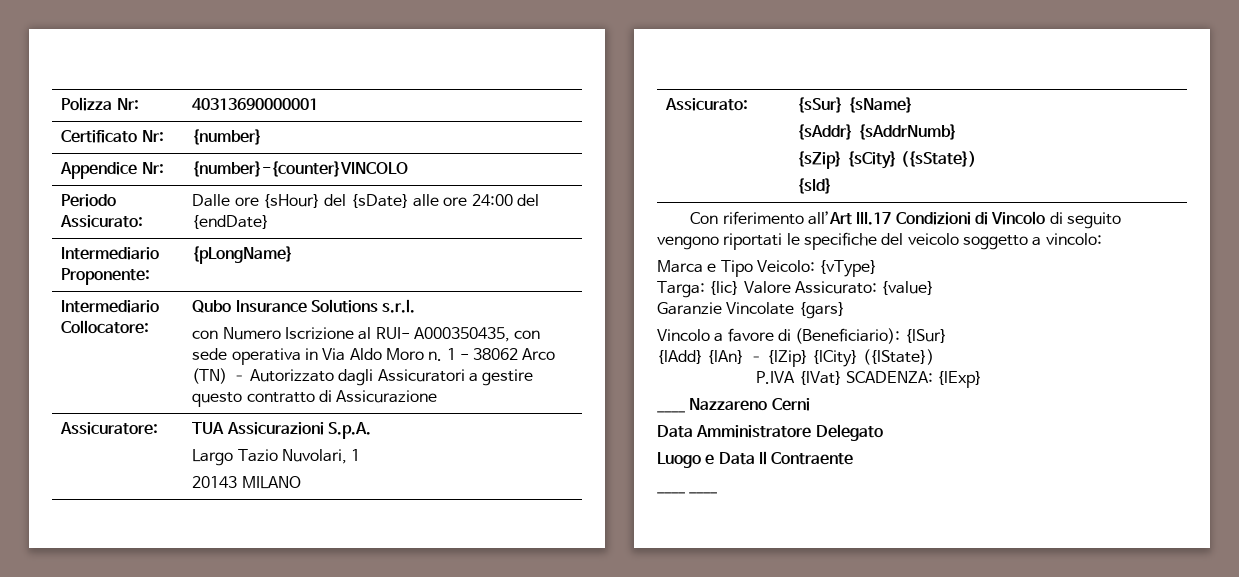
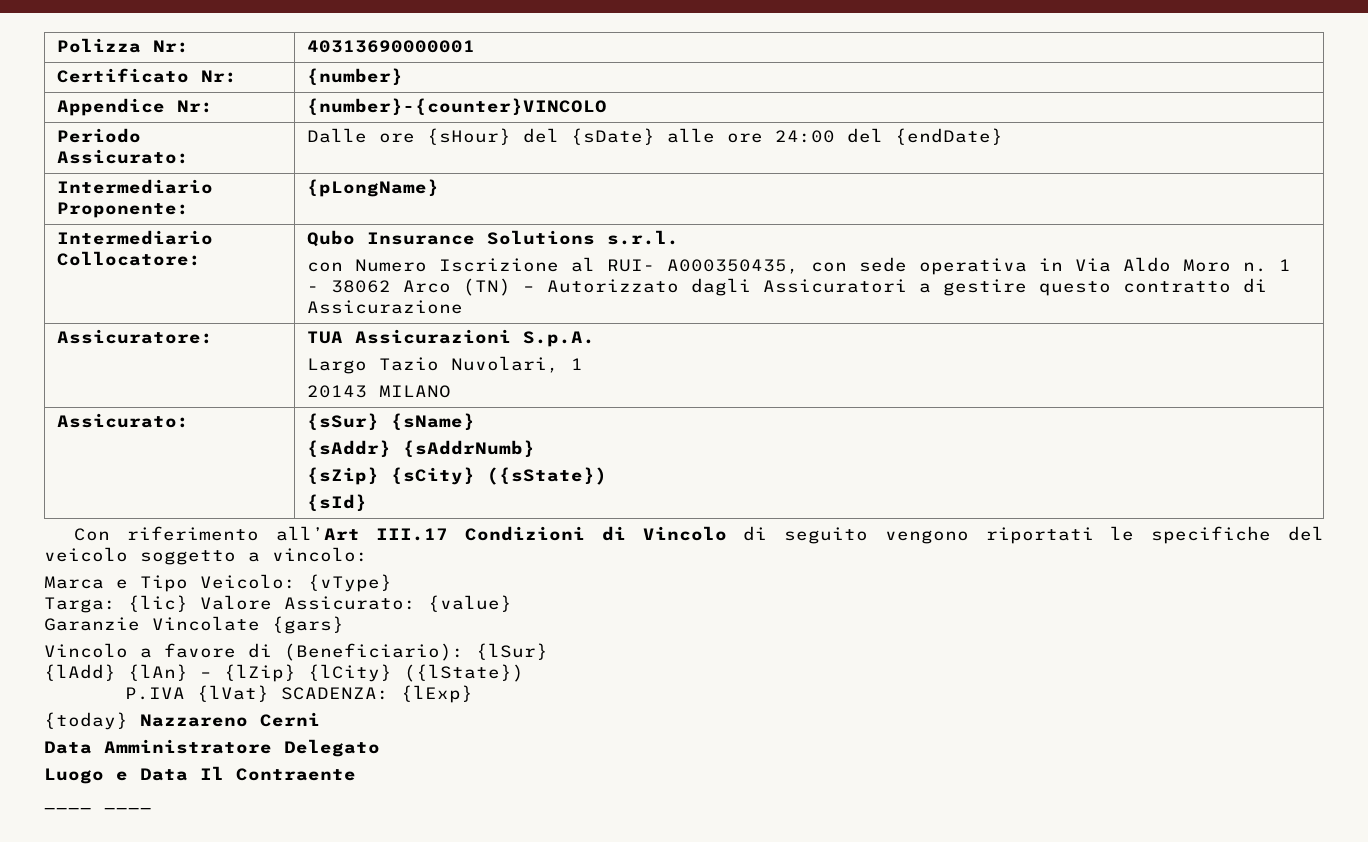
- ____ Nazzareno Cerni
+ {today} Nazzareno Cerni

